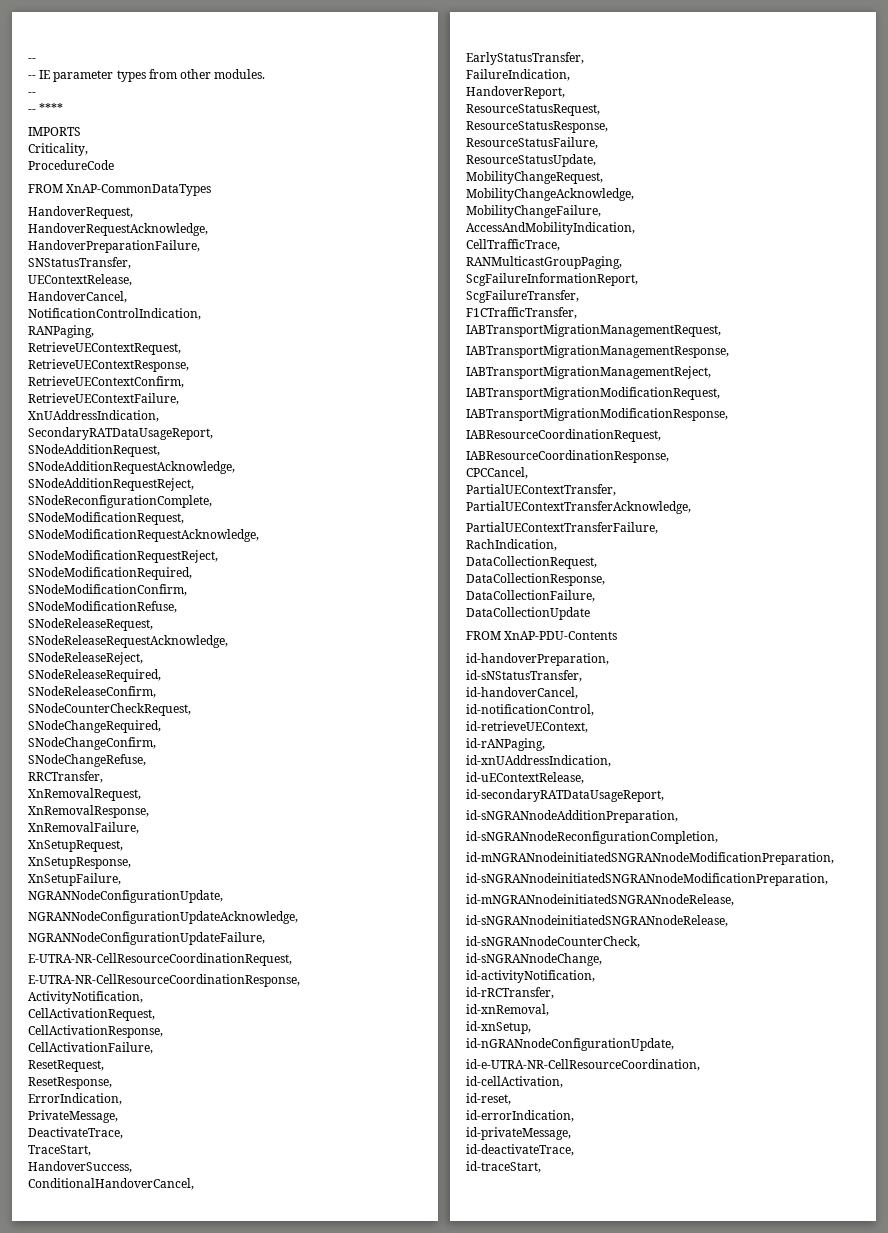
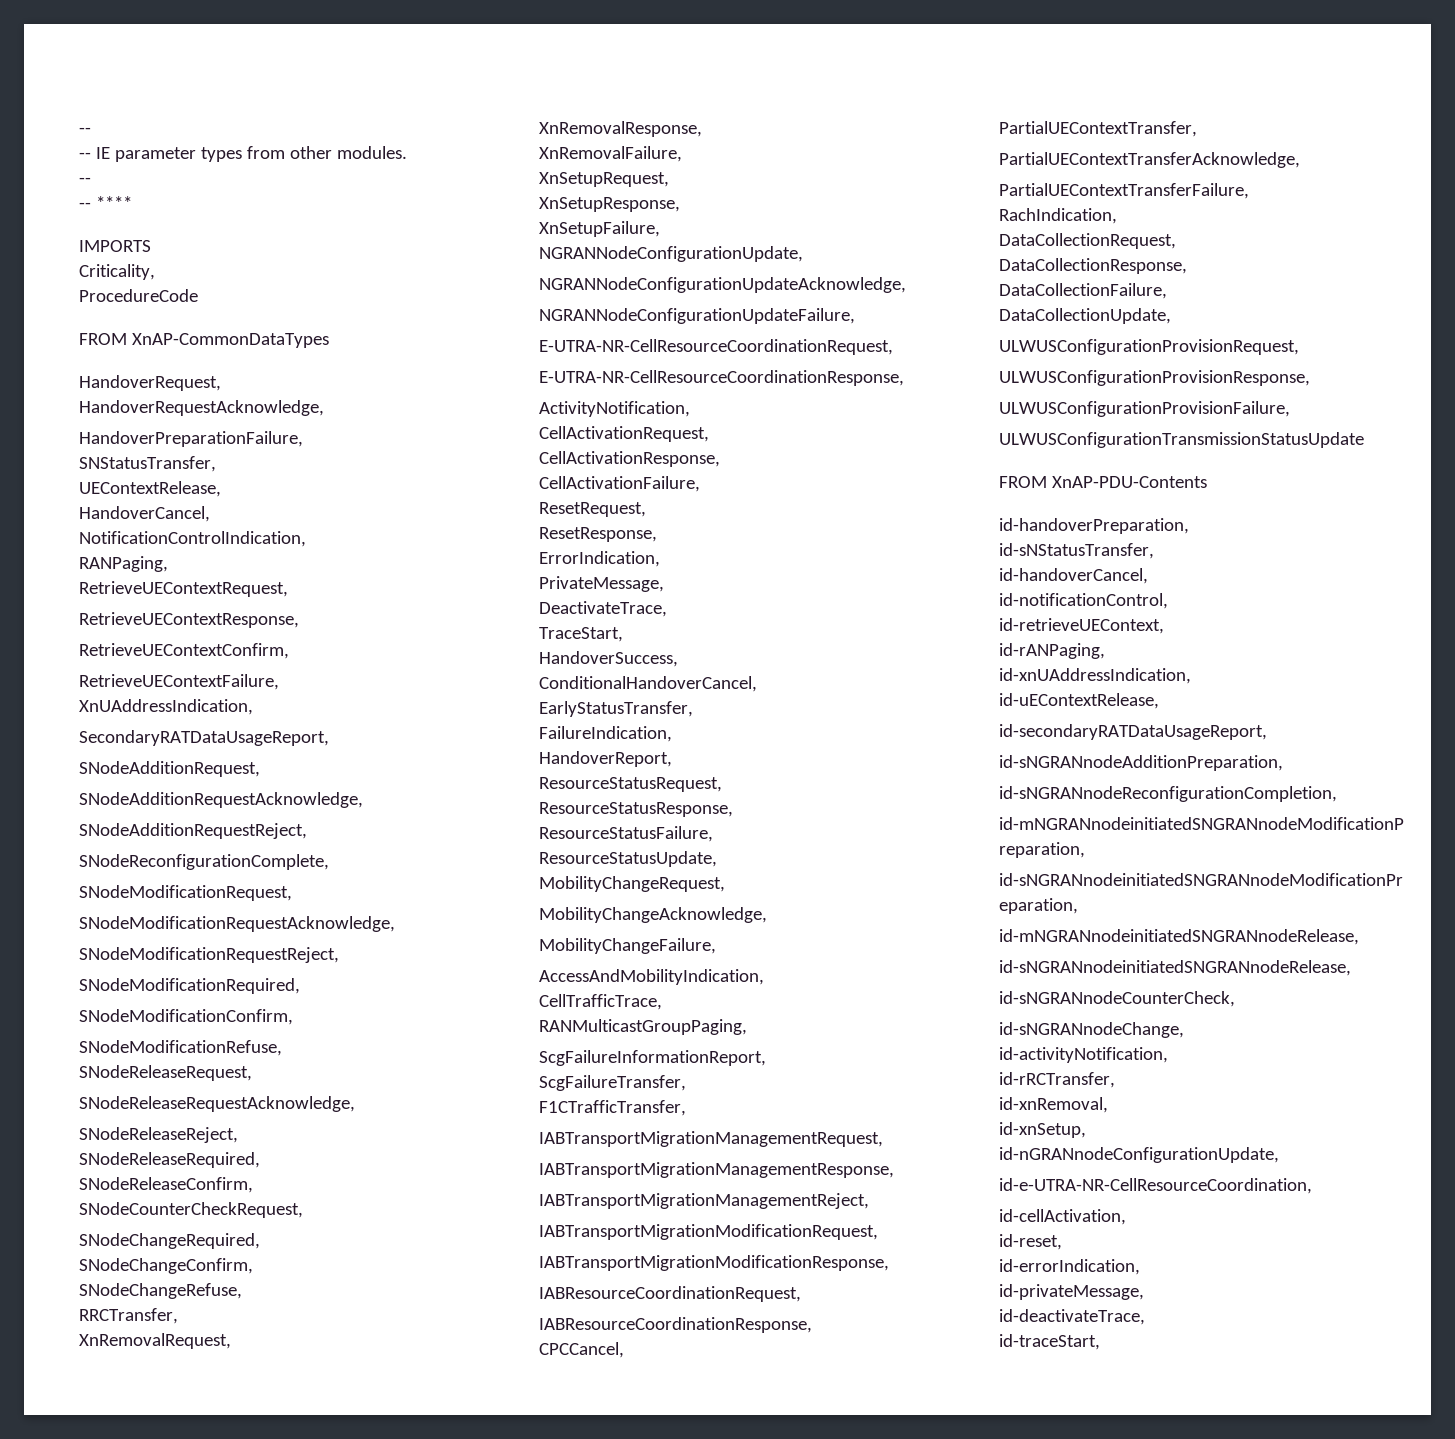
- DataCollectionUpdate
+ DataCollectionUpdate,
+ ULWUSConfigurationProvisionRequest,
+ ULWUSConfigurationProvisionResponse,
+ ULWUSConfigurationProvisionFailure,
+ ULWUSConfigurationTransmissionStatusUpdate

